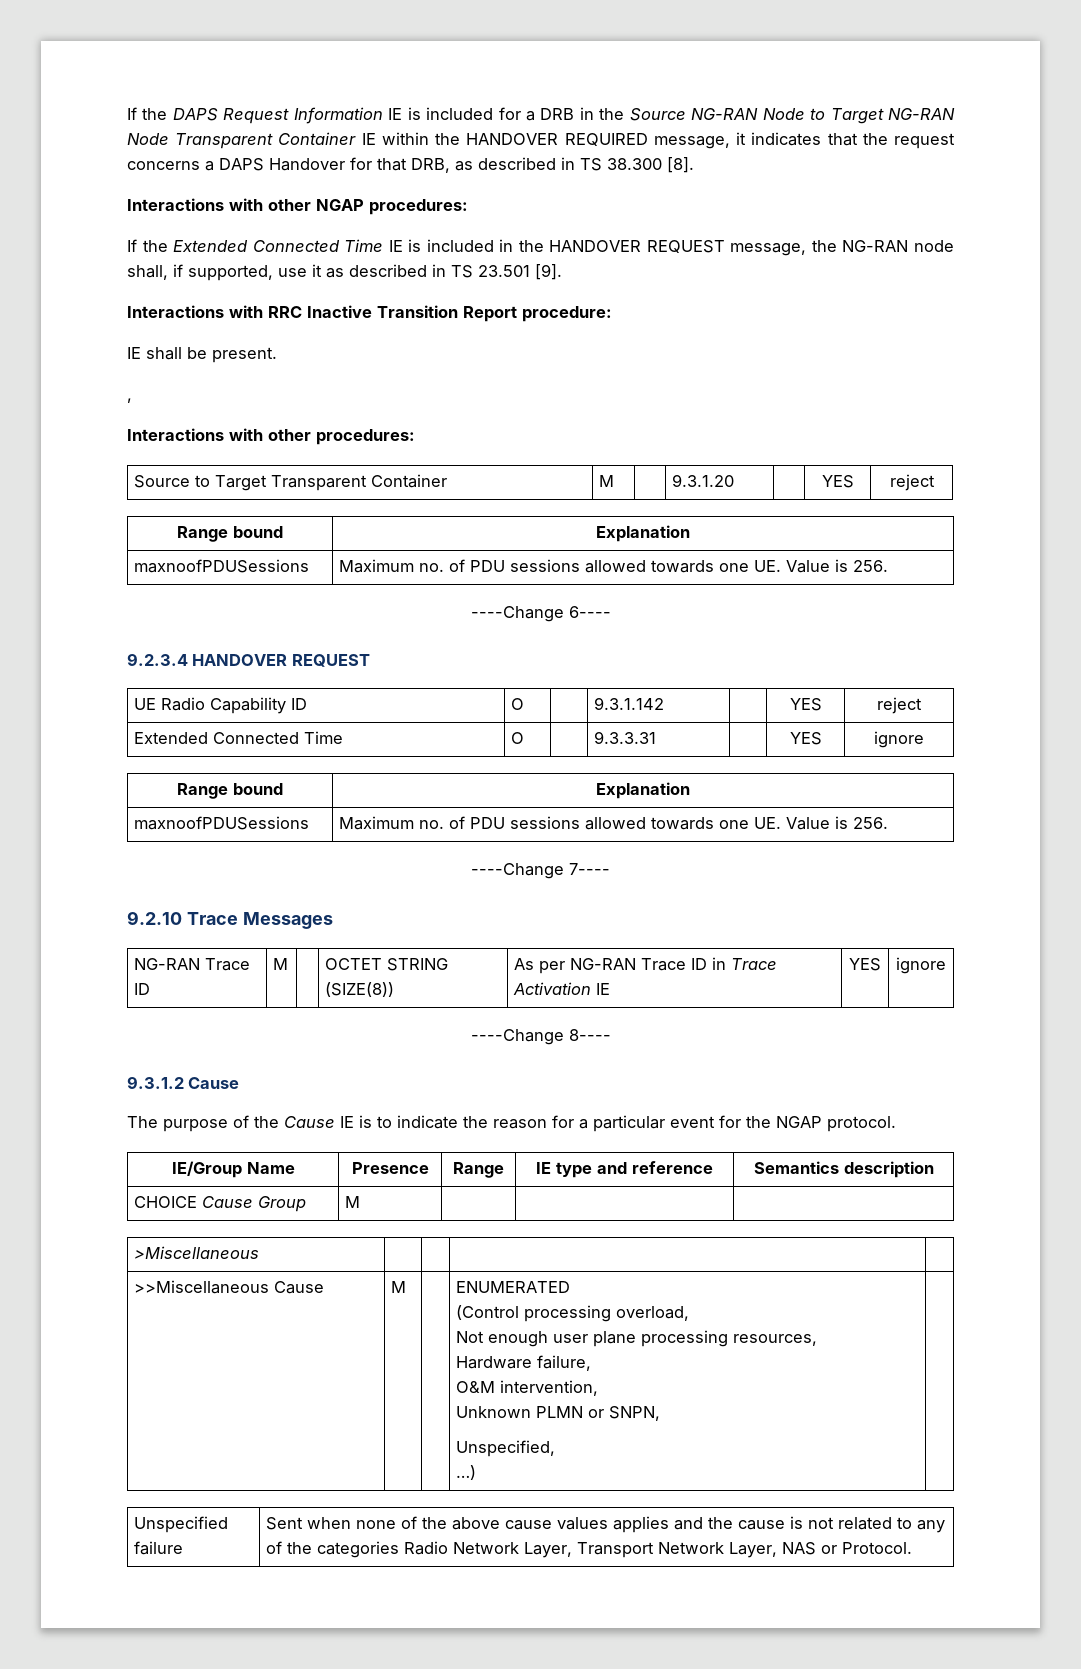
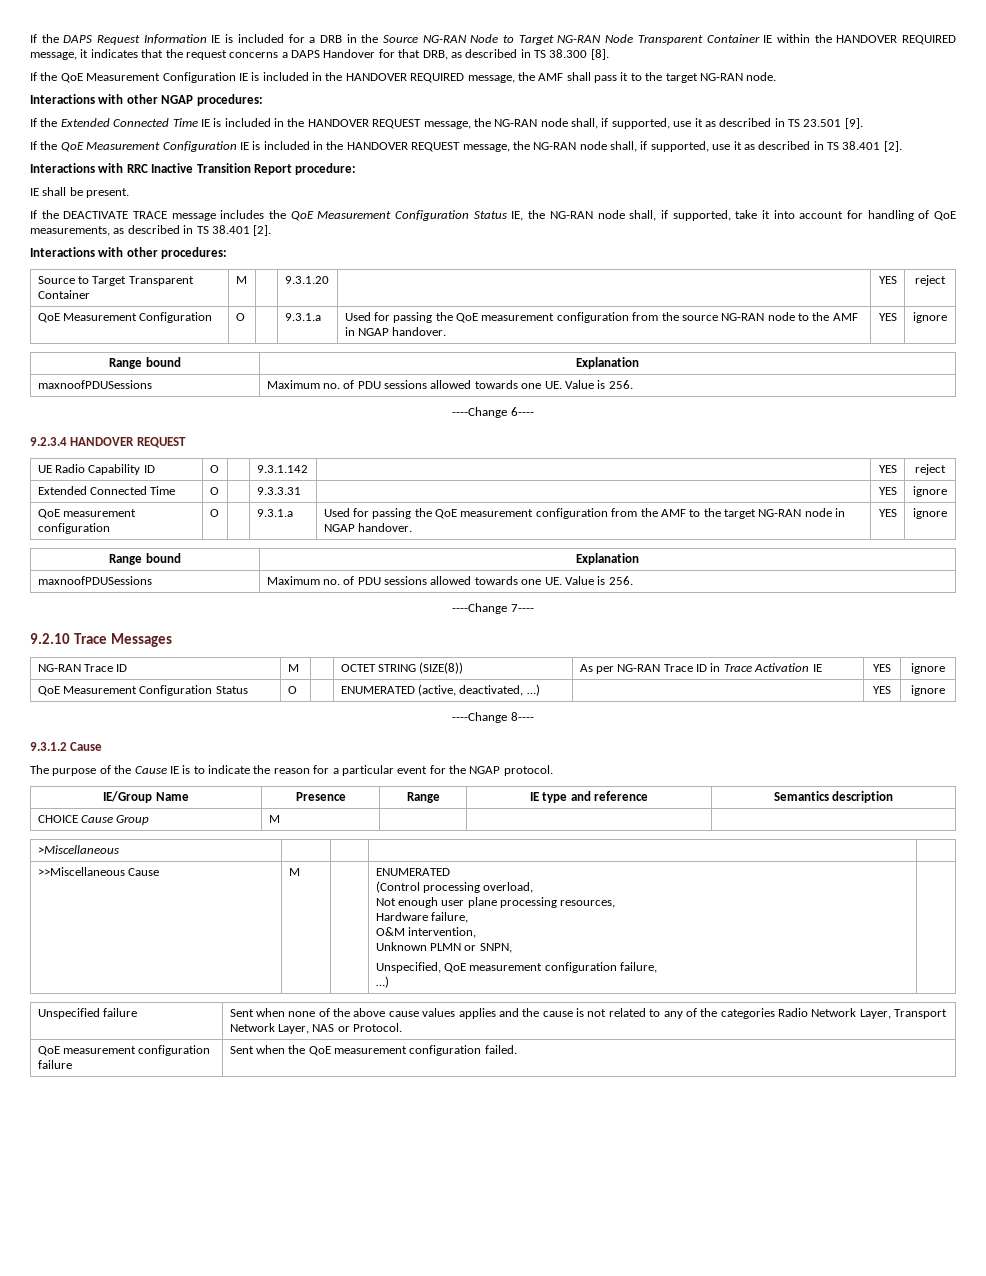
+ If the QoE Measurement Configuration IE is included in the HANDOVER REQUIRED message, the AMF shall pass it to the target NG-RAN node.
+ If the QoE Measurement Configuration IE is included in the HANDOVER REQUEST message, the NG-RAN node shall, if supported, use it as described in TS 38.401 [2].
- ,
+ If the DEACTIVATE TRACE message includes the QoE Measurement Configuration Status IE, the NG-RAN node shall, if supported, take it into account for handling of QoE measurements, as described in TS 38.401 [2].
+ QoE Measurement Configuration | O | | 9.3.1.a | Used for passing the QoE measurement configuration from the source NG-RAN node to the AMF in NGAP handover. | YES | ignore
+ QoE measurement configuration | O | | 9.3.1.a | Used for passing the QoE measurement configuration from the AMF to the target NG-RAN node in NGAP handover. | YES | ignore
+ QoE Measurement Configuration Status | O | | ENUMERATED (active, deactivated, …) | | YES | ignore
  >>Miscellaneous Cause | M | | ENUMERATED
  (Control processing overload,
  Not enough user plane processing resources,
  Hardware failure,
  O&M intervention,
  Unknown PLMN or SNPN,
- Unspecified,
+ Unspecified, QoE measurement configuration failure,
+ QoE measurement configuration failure | Sent when the QoE measurement configuration failed.

